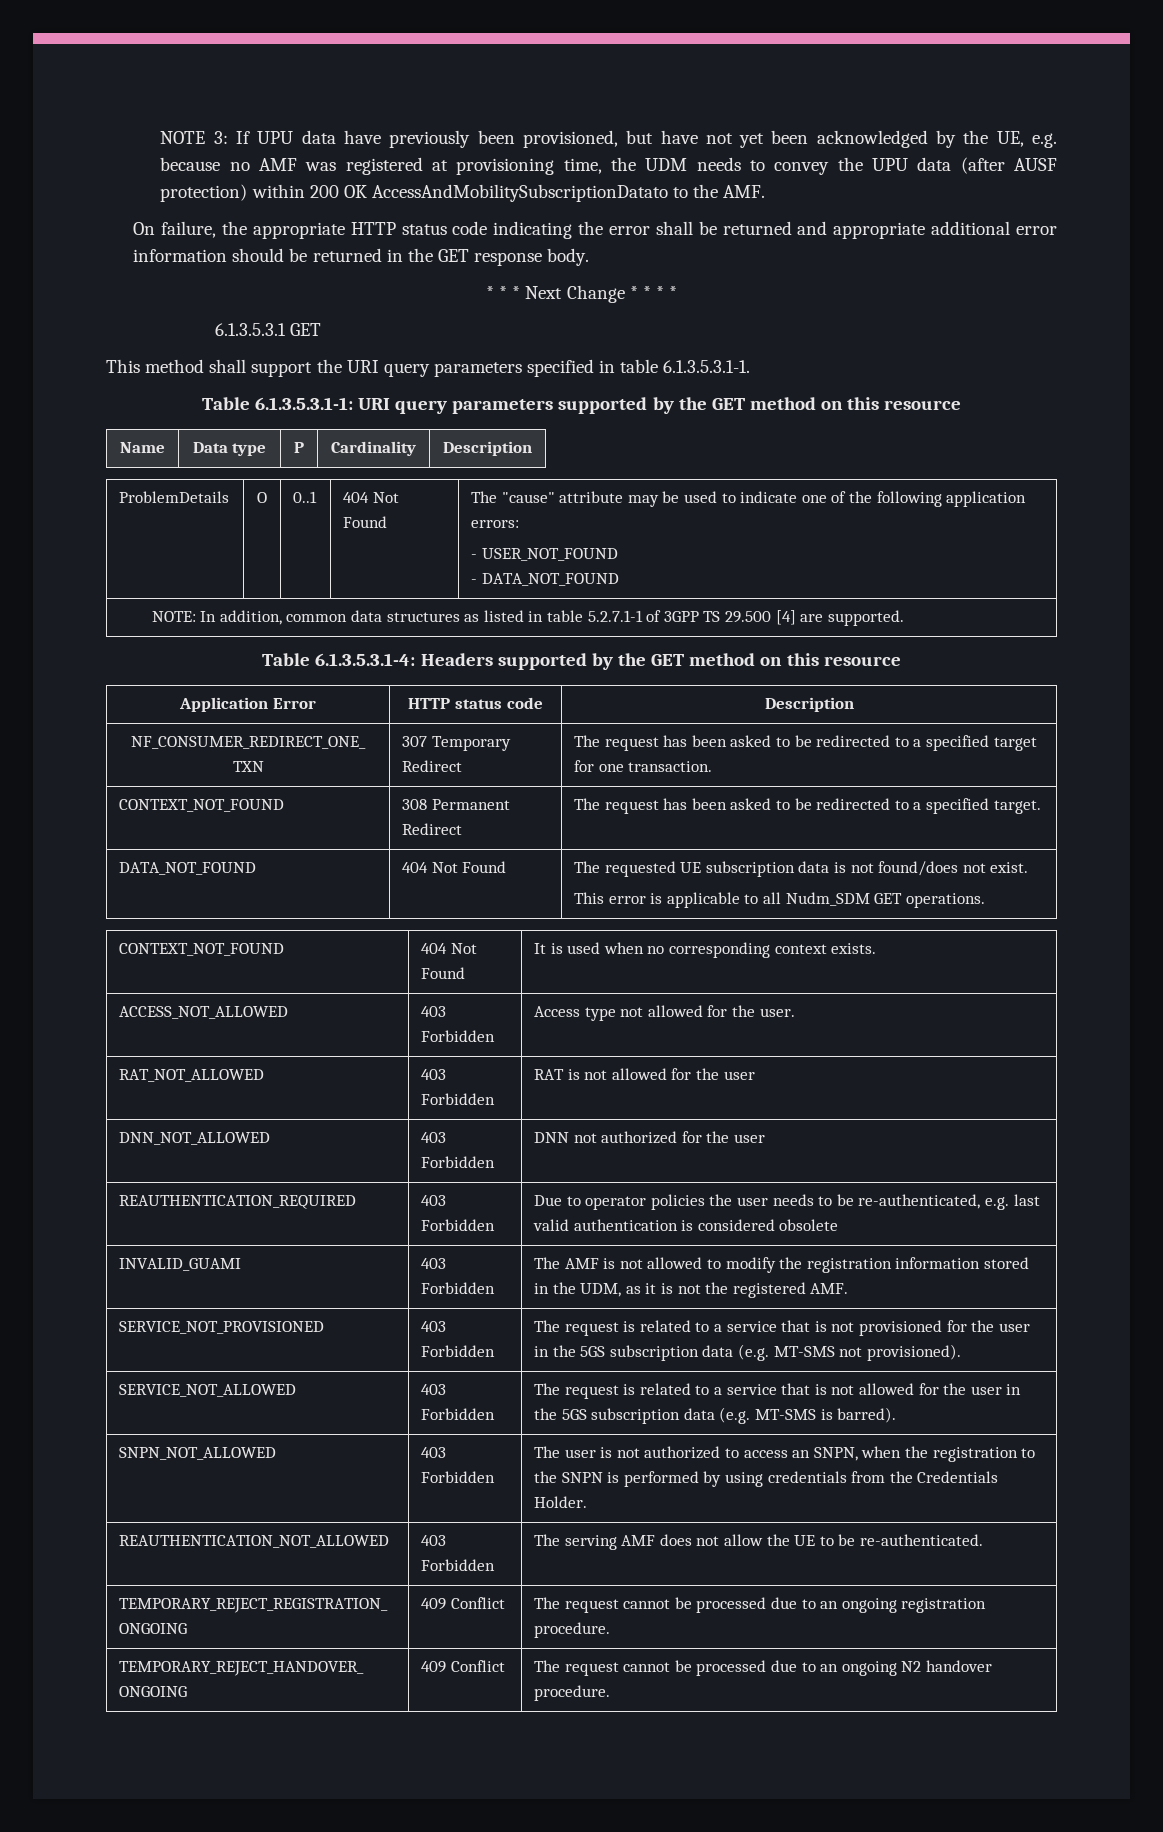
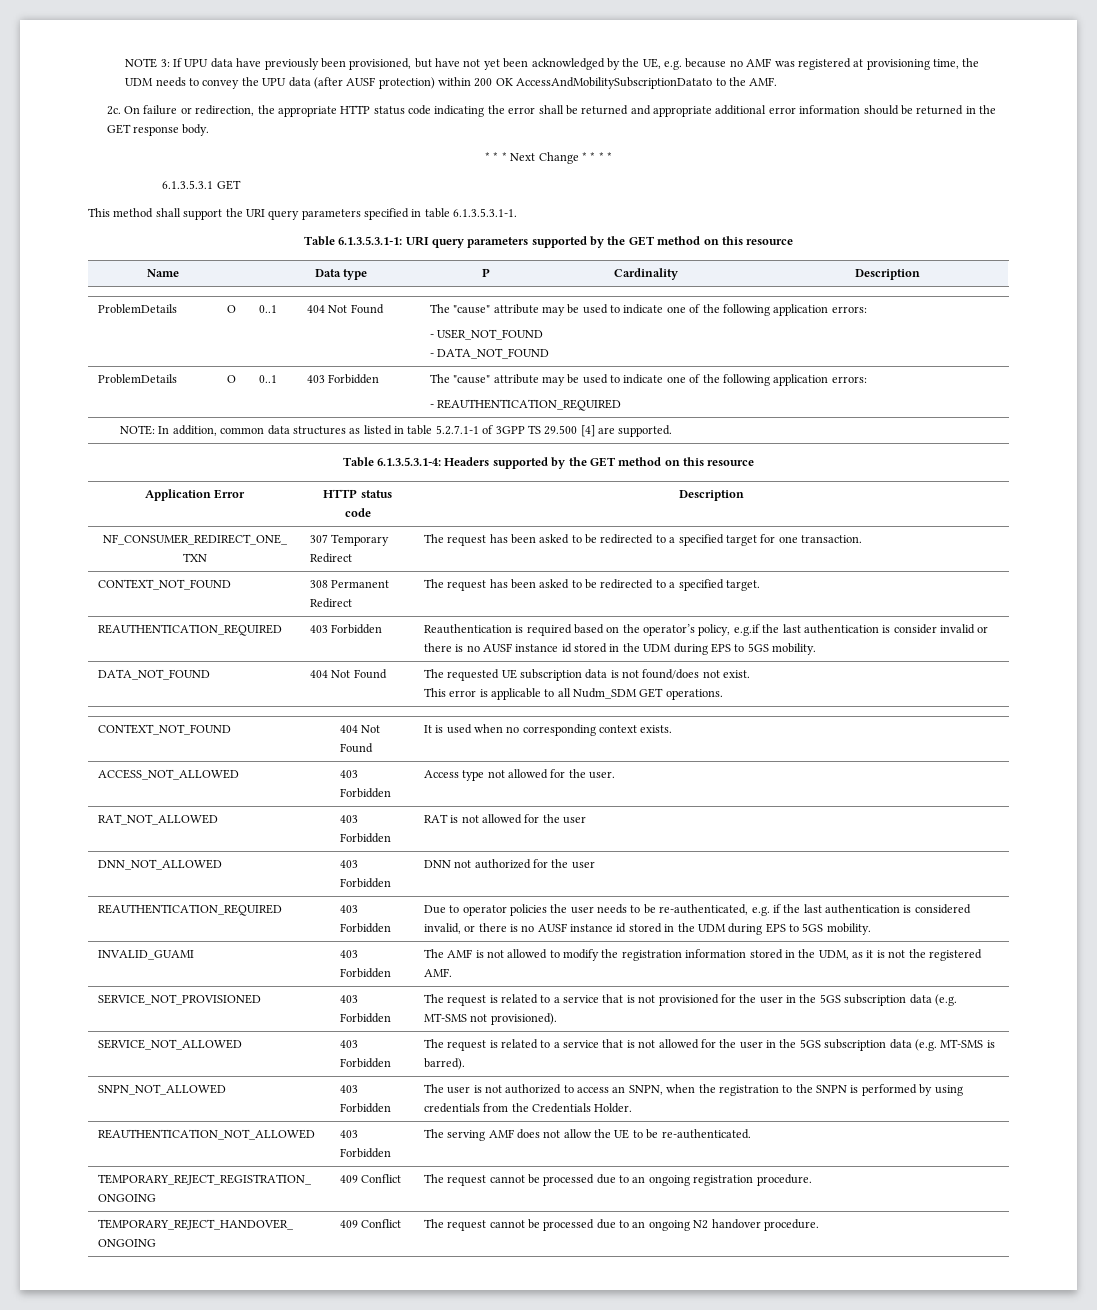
- On failure, the appropriate HTTP status code indicating the error shall be returned and appropriate additional error information should be returned in the GET response body.
+ 2c. On failure or redirection, the appropriate HTTP status code indicating the error shall be returned and appropriate additional error information should be returned in the GET response body.
+ ProblemDetails | O | 0..1 | 403 Forbidden | The "cause" attribute may be used to indicate one of the following application errors:
+ - REAUTHENTICATION_REQUIRED
+ REAUTHENTICATION_REQUIRED | 403 Forbidden | Reauthentication is required based on the operator’s policy, e.g.if the last authentication is consider invalid or there is no AUSF instance id stored in the UDM during EPS to 5GS mobility.
- REAUTHENTICATION_REQUIRED | 403 Forbidden | Due to operator policies the user needs to be re-authenticated, e.g. last valid authentication is considered obsolete
+ REAUTHENTICATION_REQUIRED | 403 Forbidden | Due to operator policies the user needs to be re-authenticated, e.g. if the last authentication is considered invalid, or there is no AUSF instance id stored in the UDM during EPS to 5GS mobility.

